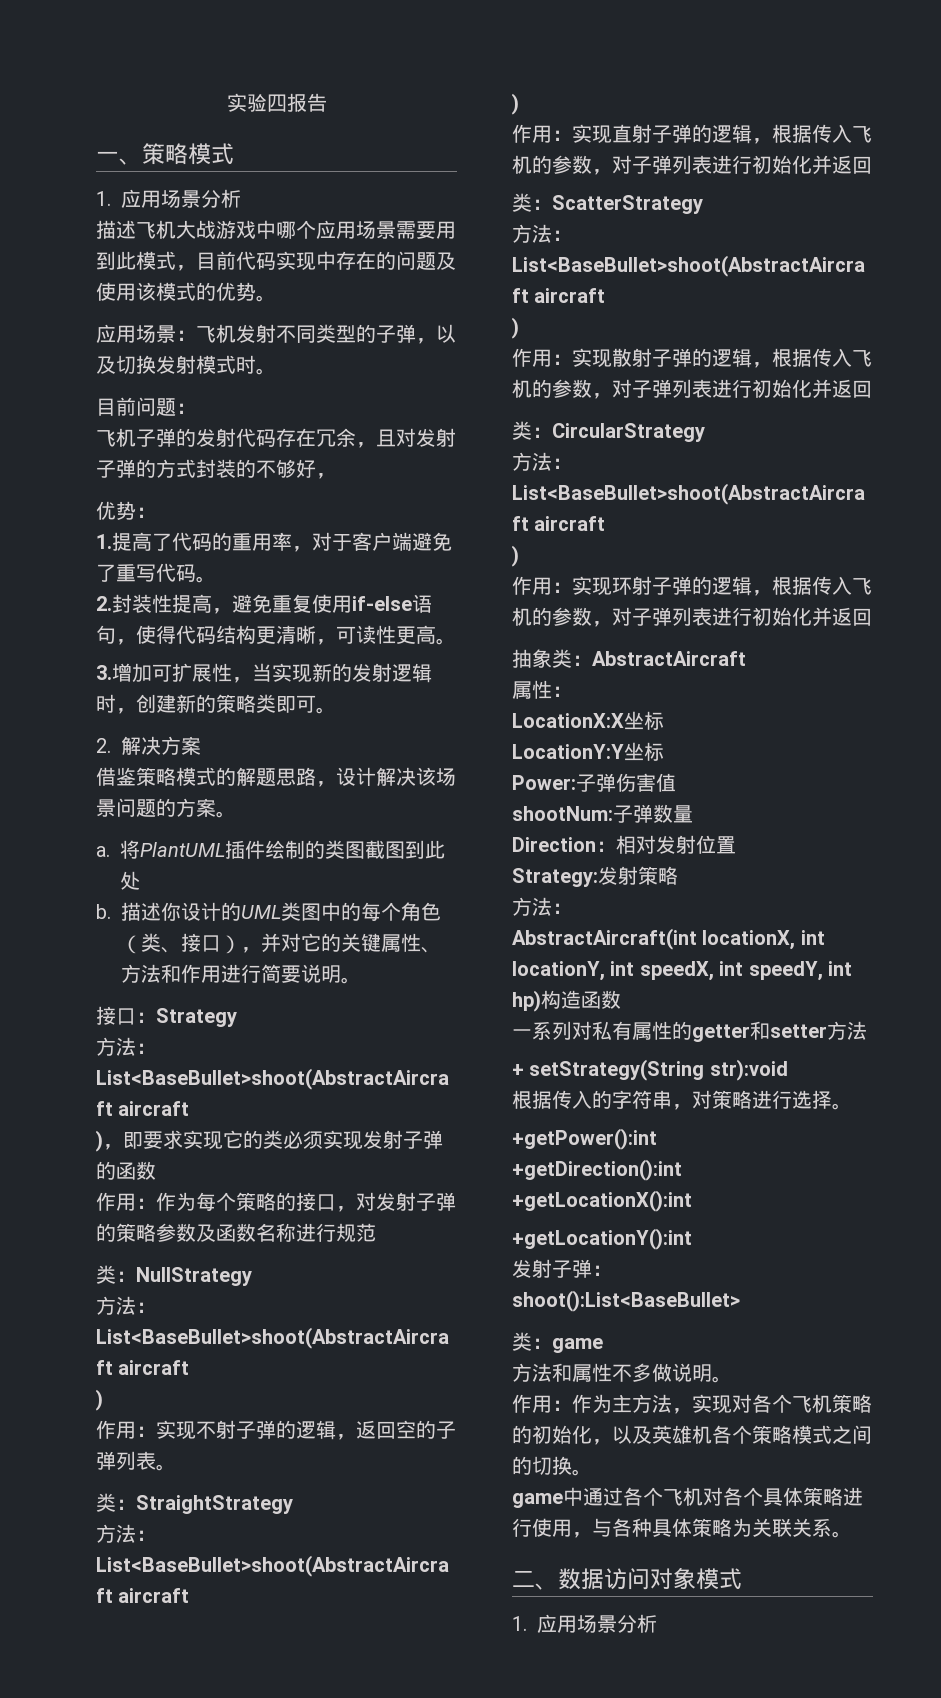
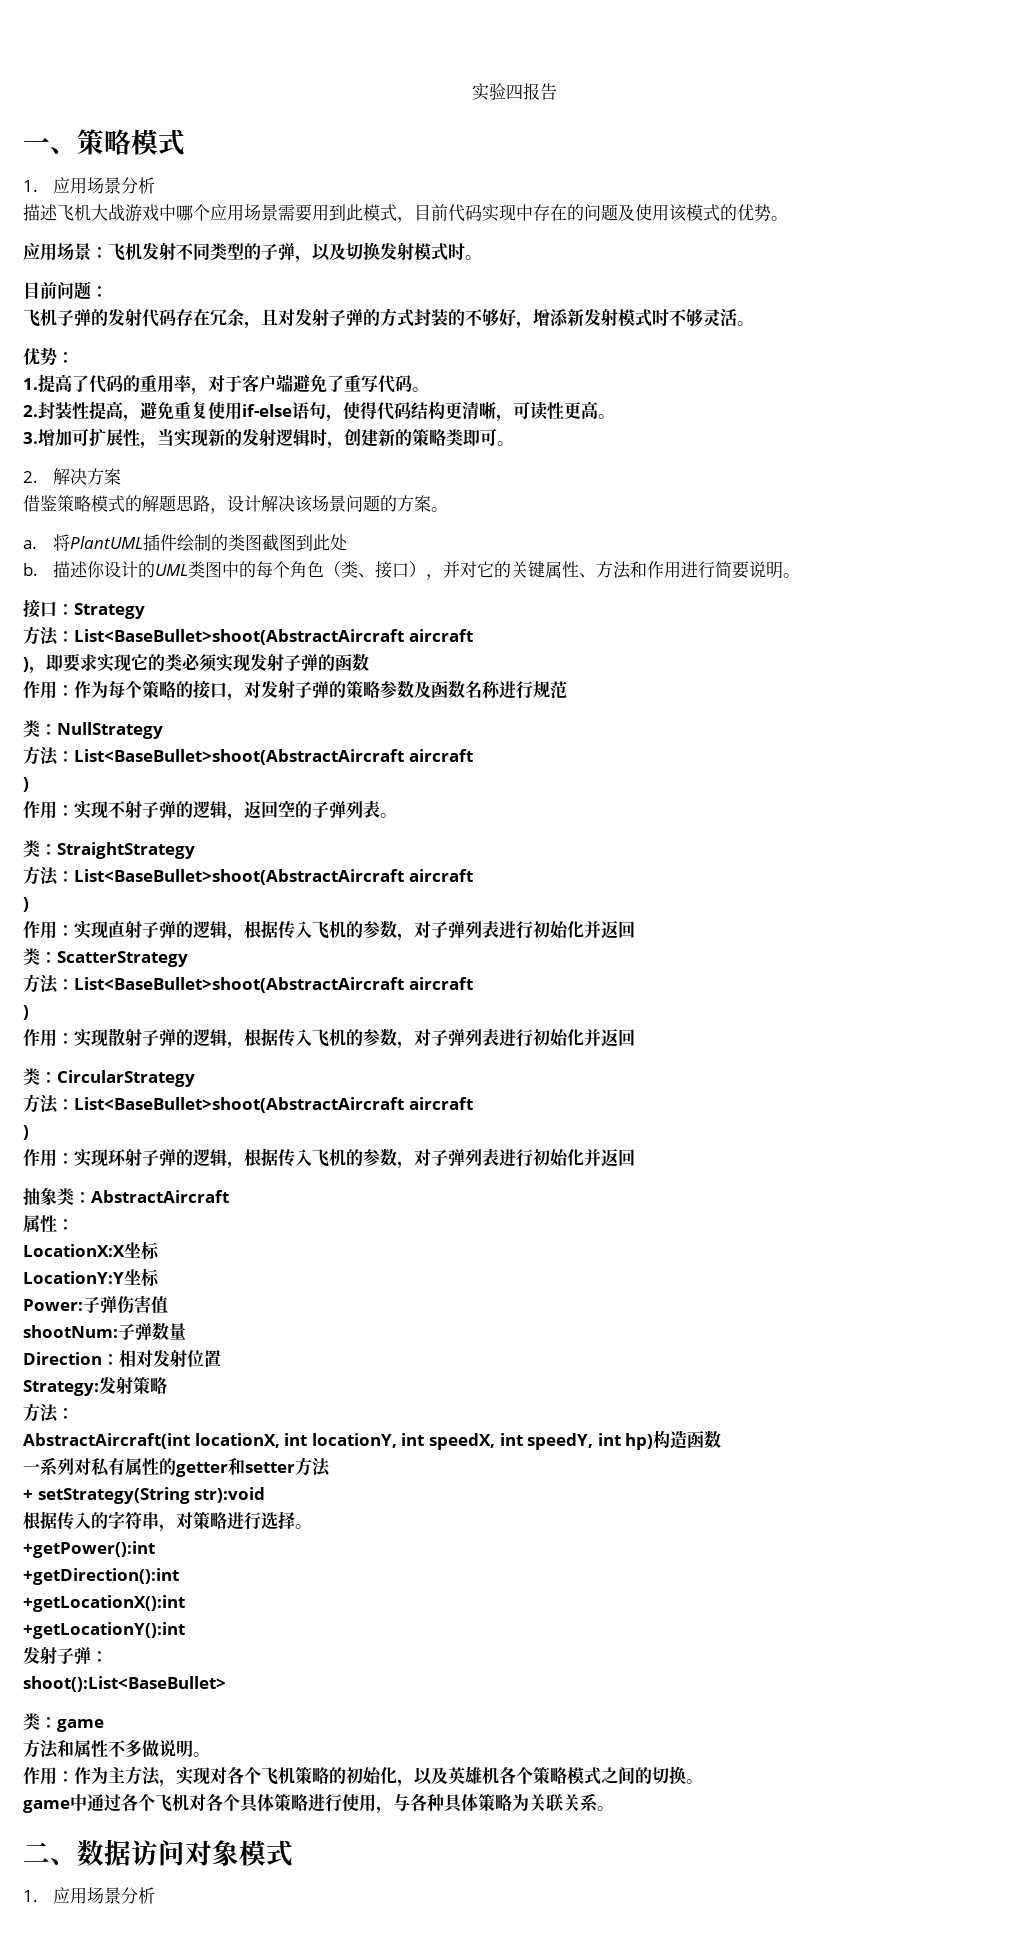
- 飞机子弹的发射代码存在冗余，且对发射子弹的方式封装的不够好，
+ 飞机子弹的发射代码存在冗余，且对发射子弹的方式封装的不够好，增添新发射模式时不够灵活。

